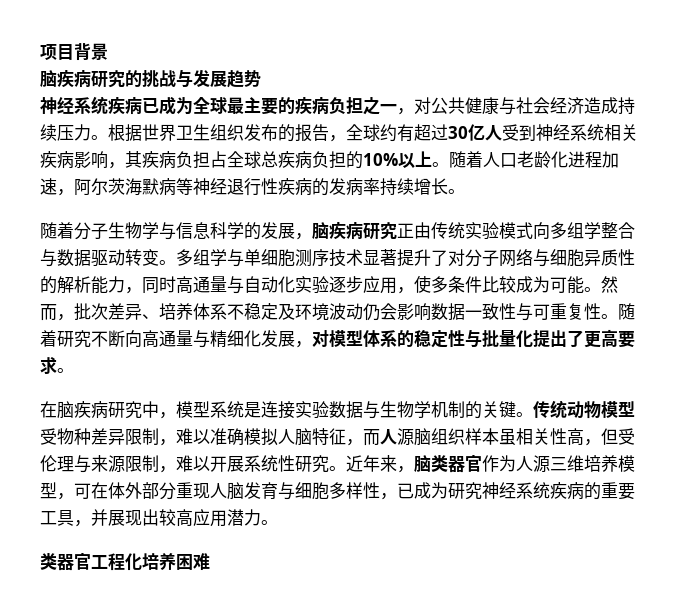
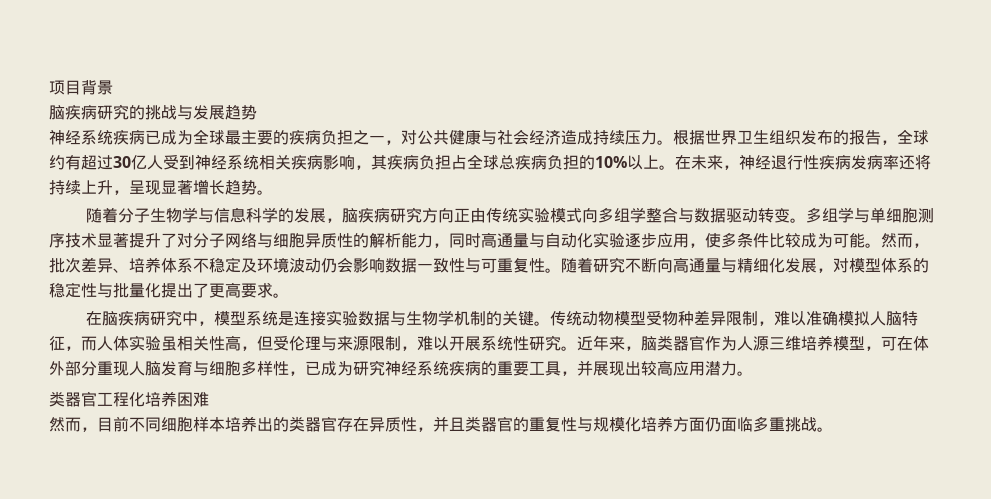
- 随着人口老龄化进程加速，阿尔茨海默病等神经退行性疾病的发病率持续增长。
+ 在未来，神经退行性疾病发病率还将持续上升，呈现显著增长趋势。
- 随着分子生物学与信息科学的发展，脑疾病研究正由传统实验模式向多组学整合与数据驱动转变。
+ 随着分子生物学与信息科学的发展，脑疾病研究方向正由传统实验模式向多组学整合与数据驱动转变。
- 传统动物模型受物种差异限制，难以准确模拟人脑特征，而人源脑组织样本虽相关性高，但受伦理与来源限制，难以开展系统性研究。
+ 传统动物模型受物种差异限制，难以准确模拟人脑特征，而人体实验虽相关性高，但受伦理与来源限制，难以开展系统性研究。
+ 然而，目前不同细胞样本培养出的类器官存在异质性，并且类器官的重复性与规模化培养方面仍面临多重挑战。

